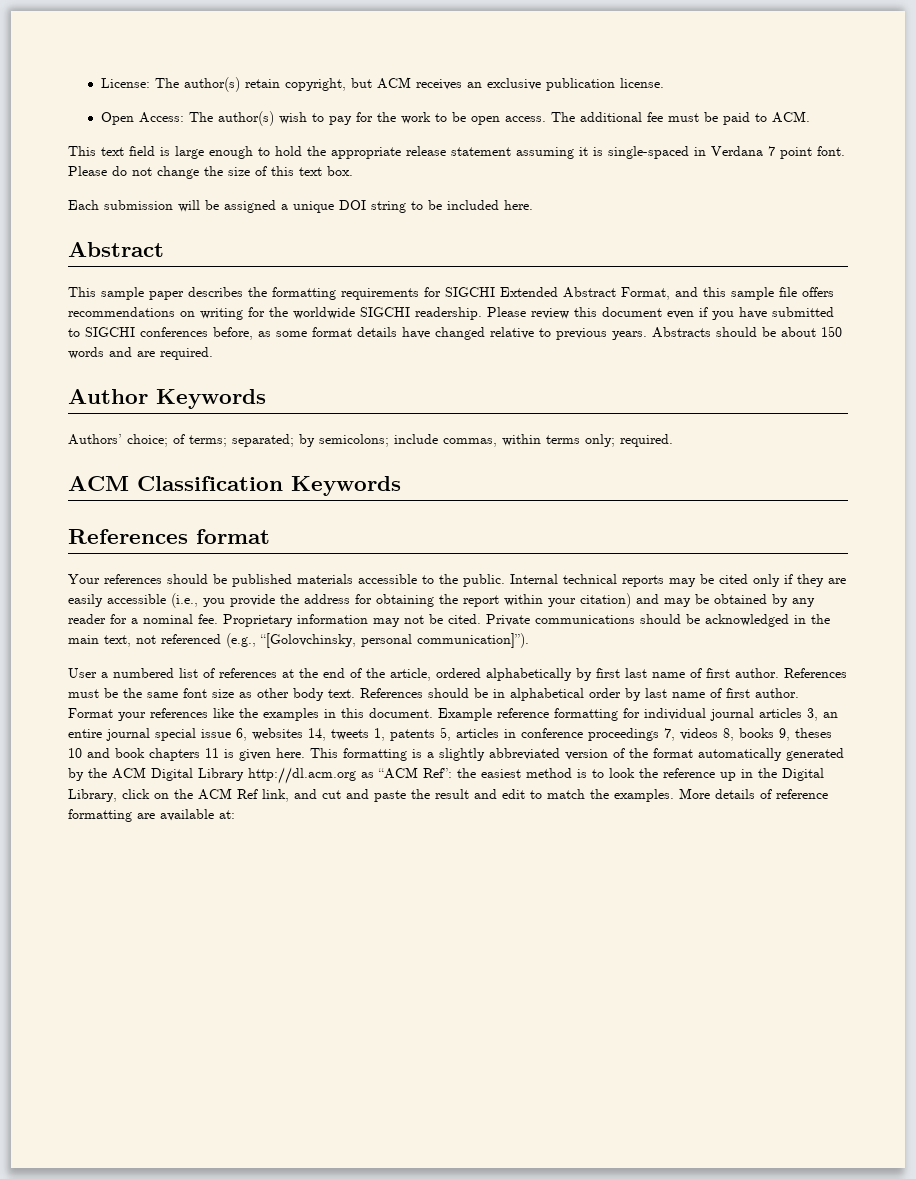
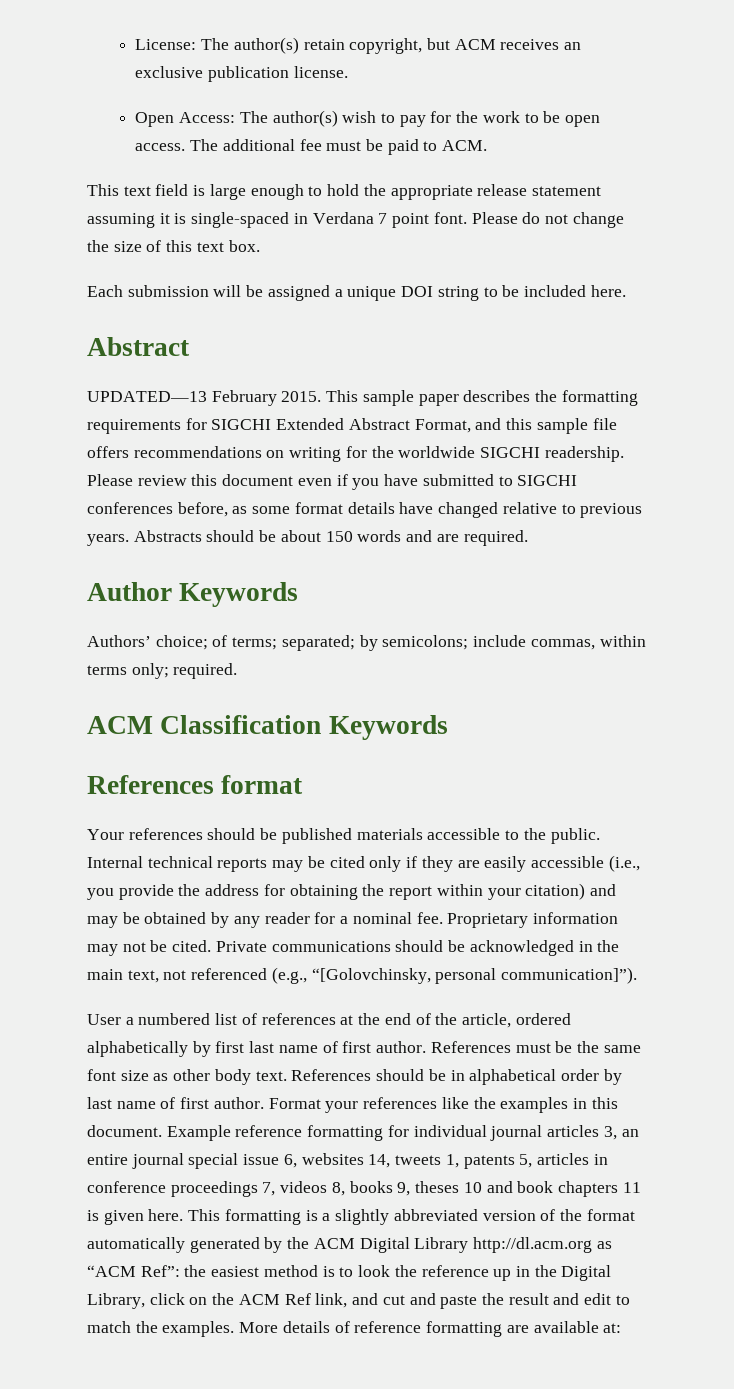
+ UPDATED—13 February 2015.

